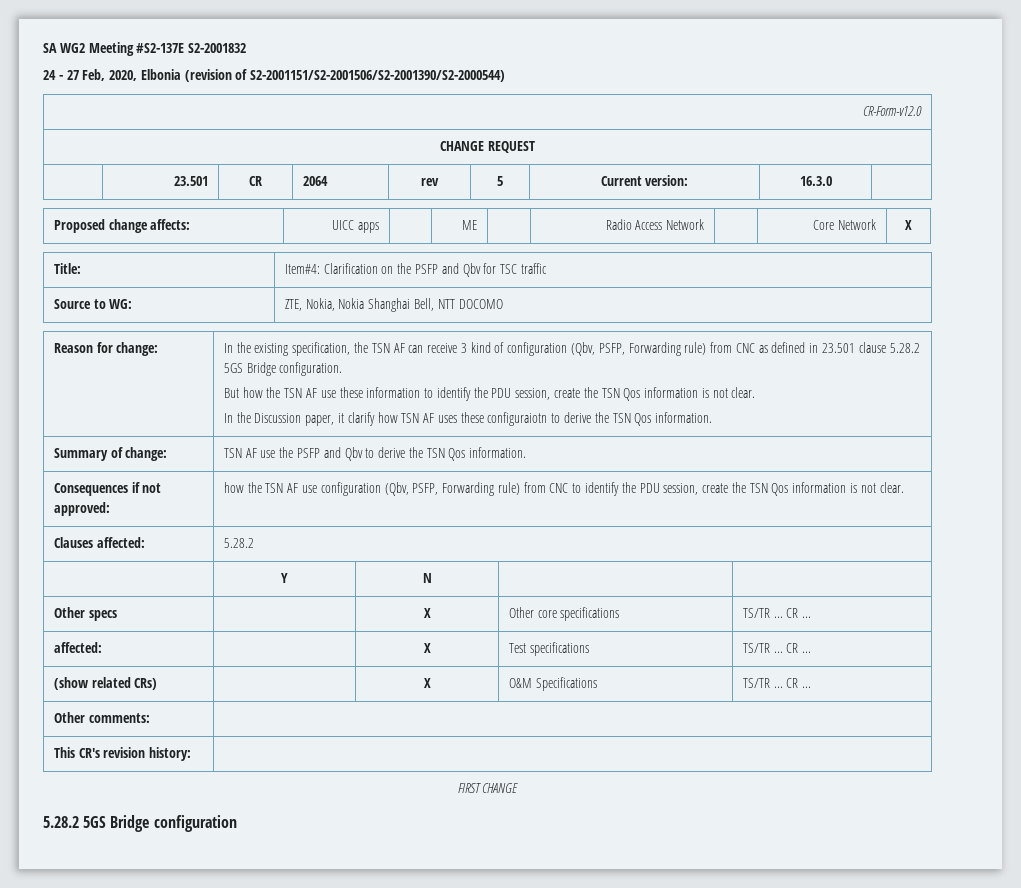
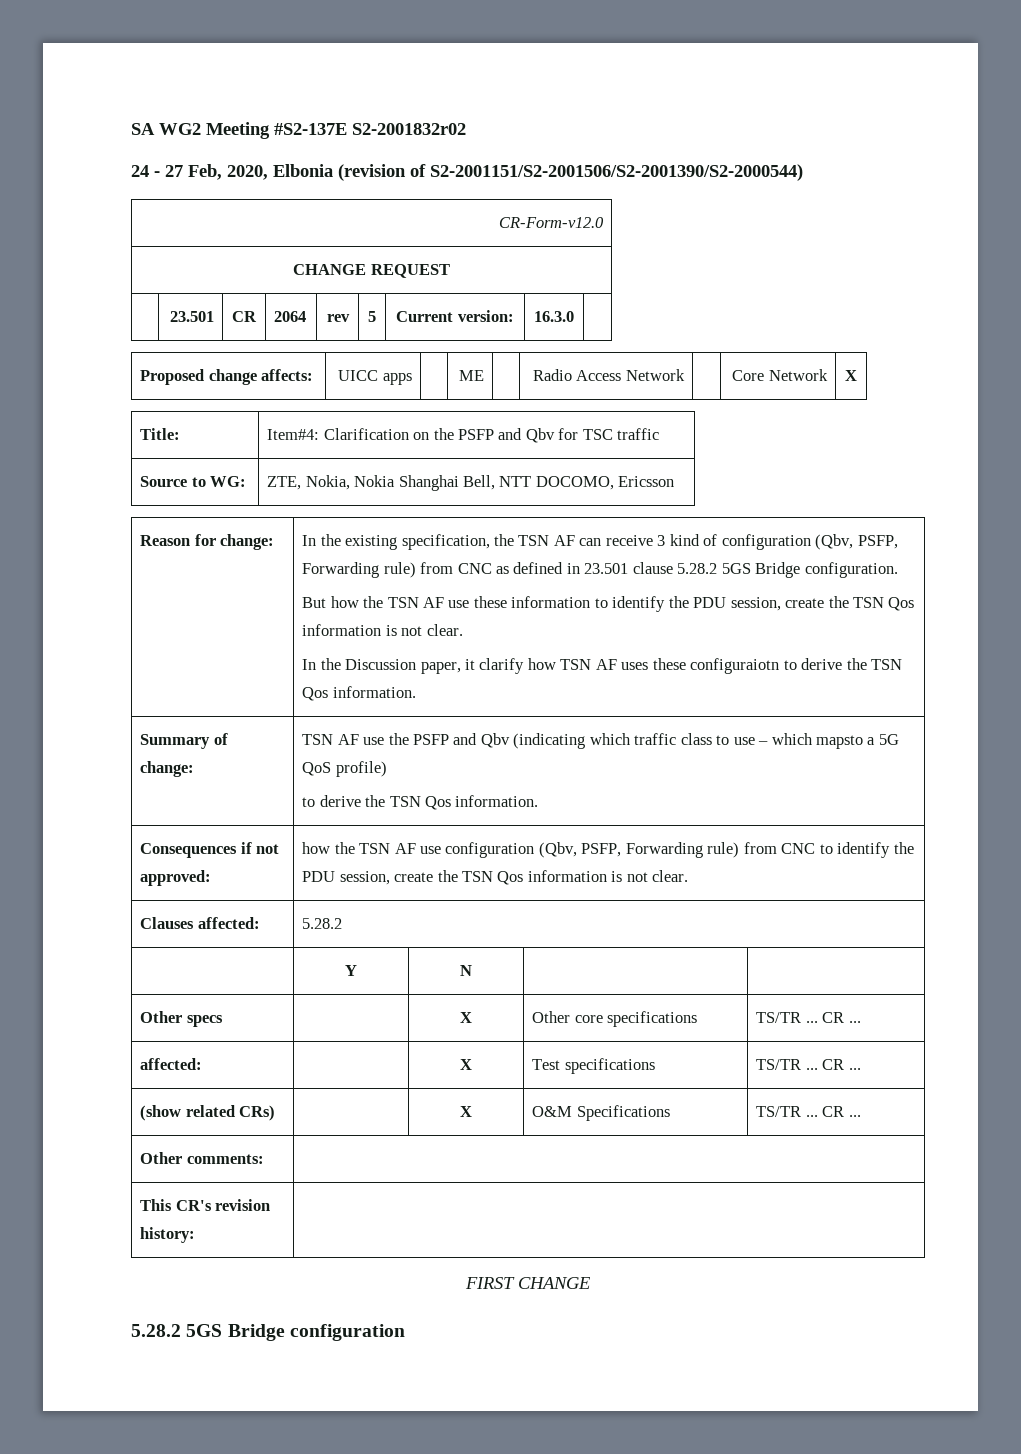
- SA WG2 Meeting #S2-137E S2-2001832
+ SA WG2 Meeting #S2-137E S2-2001832r02
- Source to WG: | ZTE, Nokia, Nokia Shanghai Bell, NTT DOCOMO
+ Source to WG: | ZTE, Nokia, Nokia Shanghai Bell, NTT DOCOMO, Ericsson
- Summary of change: | TSN AF use the PSFP and Qbv to derive the TSN Qos information.
+ Summary of change: | TSN AF use the PSFP and Qbv (indicating which traffic class to use – which mapsto a 5G QoS profile)
+ to derive the TSN Qos information.

